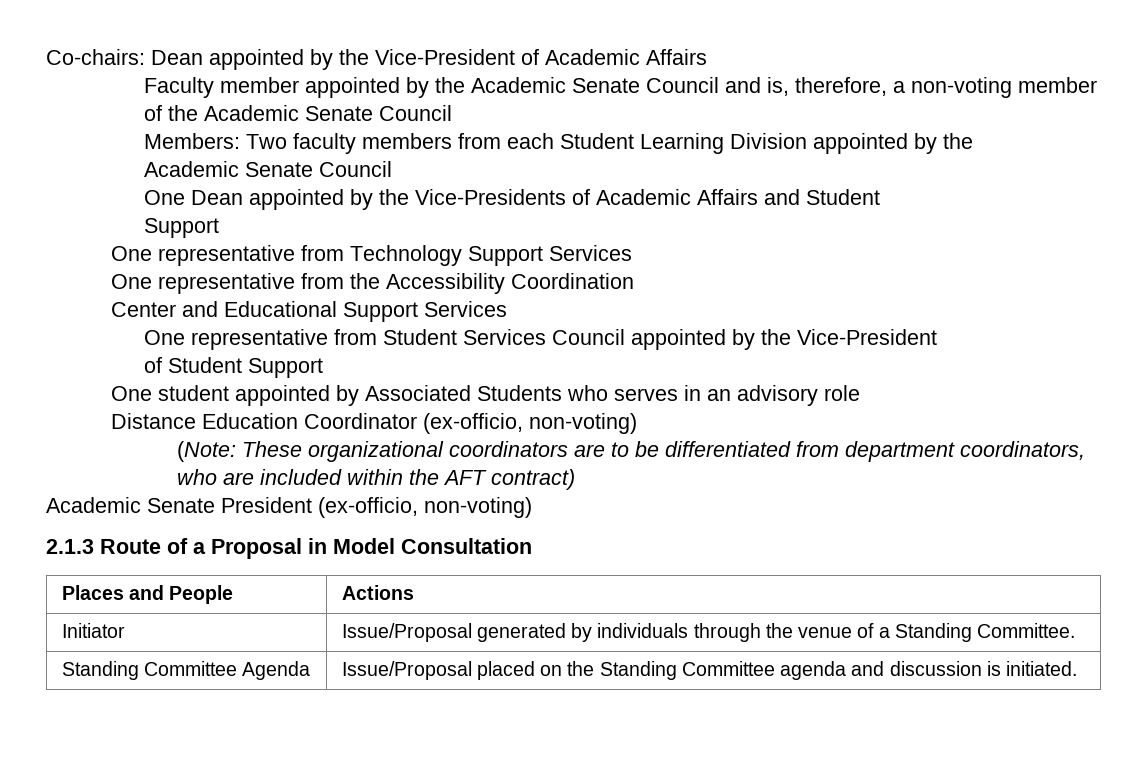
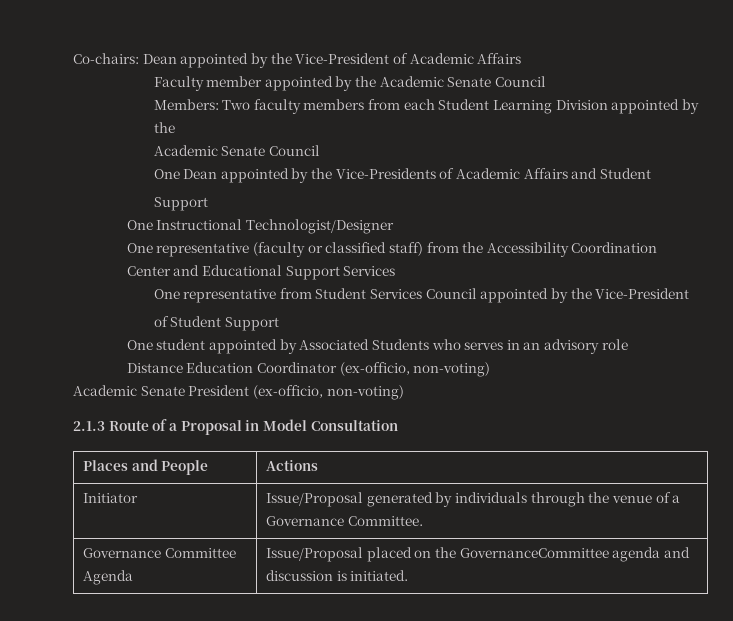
- Faculty member appointed by the Academic Senate Council and is, therefore, a non-voting member of the Academic Senate Council
+ Faculty member appointed by the Academic Senate Council
- One representative from Technology Support Services
- One representative from the Accessibility Coordination
+ One Instructional Technologist/Designer
+ One representative (faculty or classified staff) from the Accessibility Coordination
- (Note: These organizational coordinators are to be differentiated from department coordinators, who are included within the AFT contract)
- Initiator | Issue/Proposal generated by individuals through the venue of a Standing Committee.
+ Initiator | Issue/Proposal generated by individuals through the venue of a Governance Committee.
- Standing Committee Agenda | Issue/Proposal placed on the Standing Committee agenda and discussion is initiated.
+ Governance Committee Agenda | Issue/Proposal placed on the GovernanceCommittee agenda and discussion is initiated.

